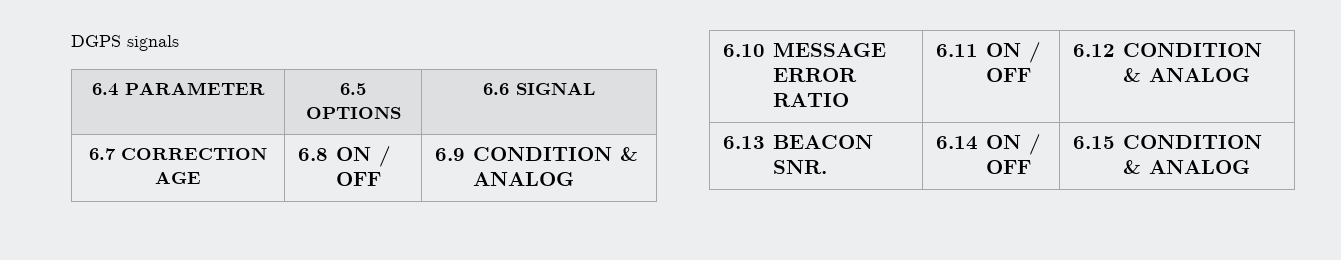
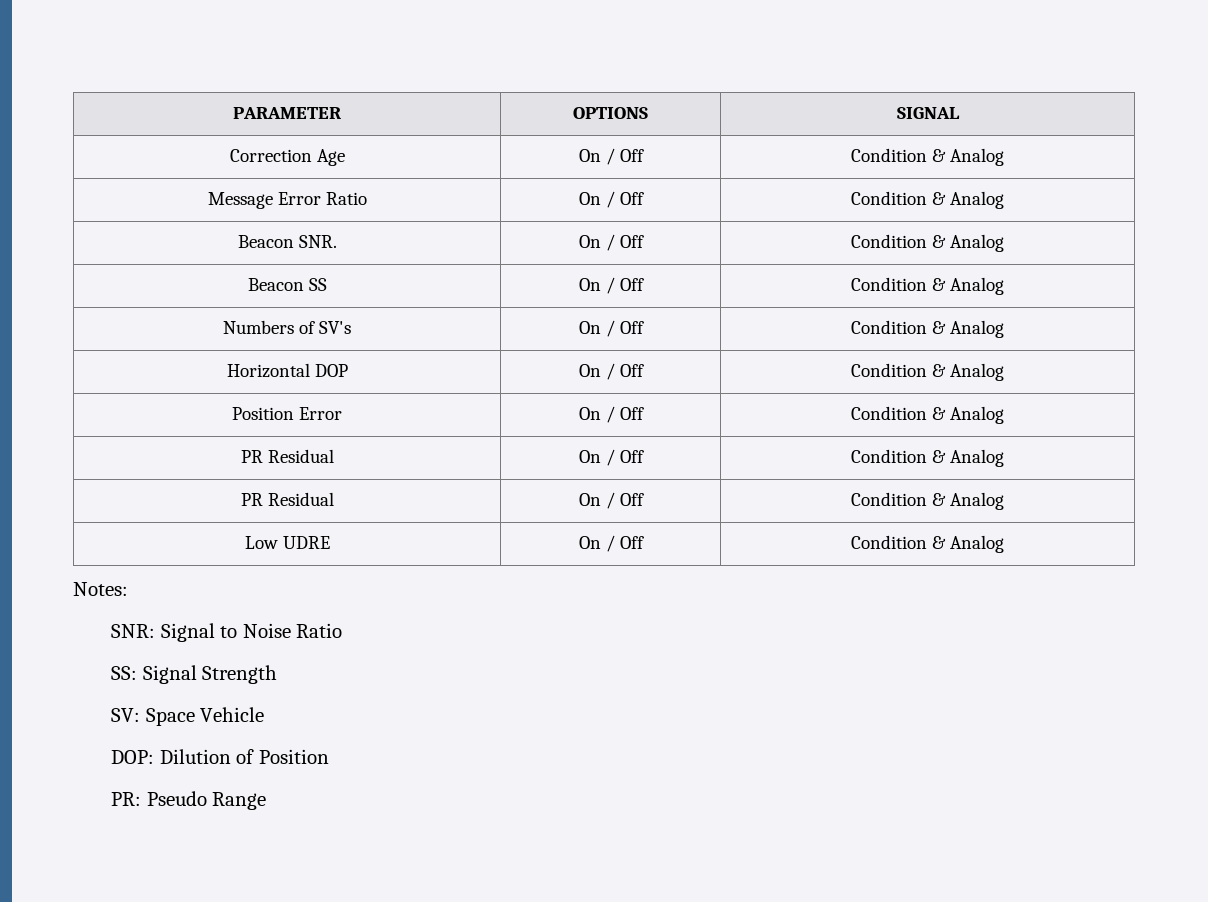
- DGPS signals
- 6.4 PARAMETER | 6.5 OPTIONS | 6.6 SIGNAL
+ PARAMETER | OPTIONS | SIGNAL
- 6.7 CORRECTION AGE | 6.8 ON / OFF | 6.9 CONDITION & ANALOG
- 6.10 MESSAGE ERROR RATIO | 6.11 ON / OFF | 6.12 CONDITION & ANALOG
- 6.13 BEACON SNR. | 6.14 ON / OFF | 6.15 CONDITION & ANALOG
+ Correction Age | On / Off | Condition & Analog
+ Message Error Ratio | On / Off | Condition & Analog
+ Beacon SNR. | On / Off | Condition & Analog
+ Beacon SS | On / Off | Condition & Analog
+ Numbers of SV's | On / Off | Condition & Analog
+ Horizontal DOP | On / Off | Condition & Analog
+ Position Error | On / Off | Condition & Analog
+ PR Residual | On / Off | Condition & Analog
+ PR Residual | On / Off | Condition & Analog
+ Low UDRE | On / Off | Condition & Analog
+ Notes:
+ SNR: Signal to Noise Ratio
+ SS: Signal Strength
+ SV: Space Vehicle
+ DOP: Dilution of Position
+ PR: Pseudo Range

